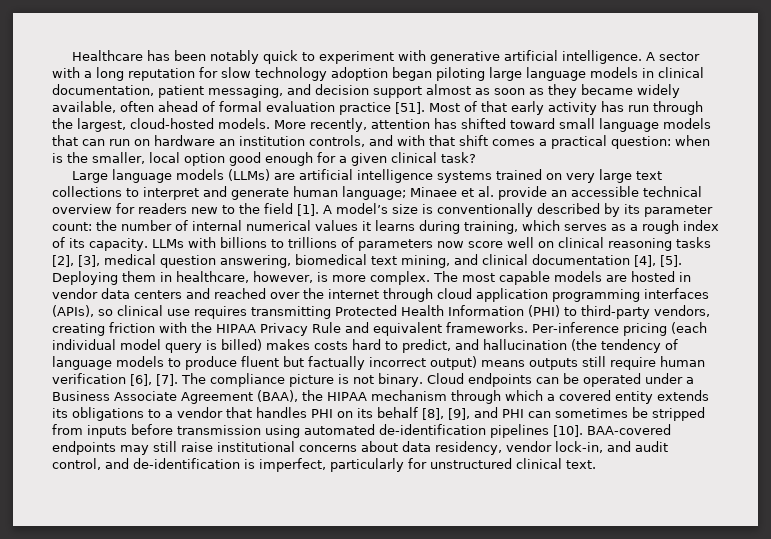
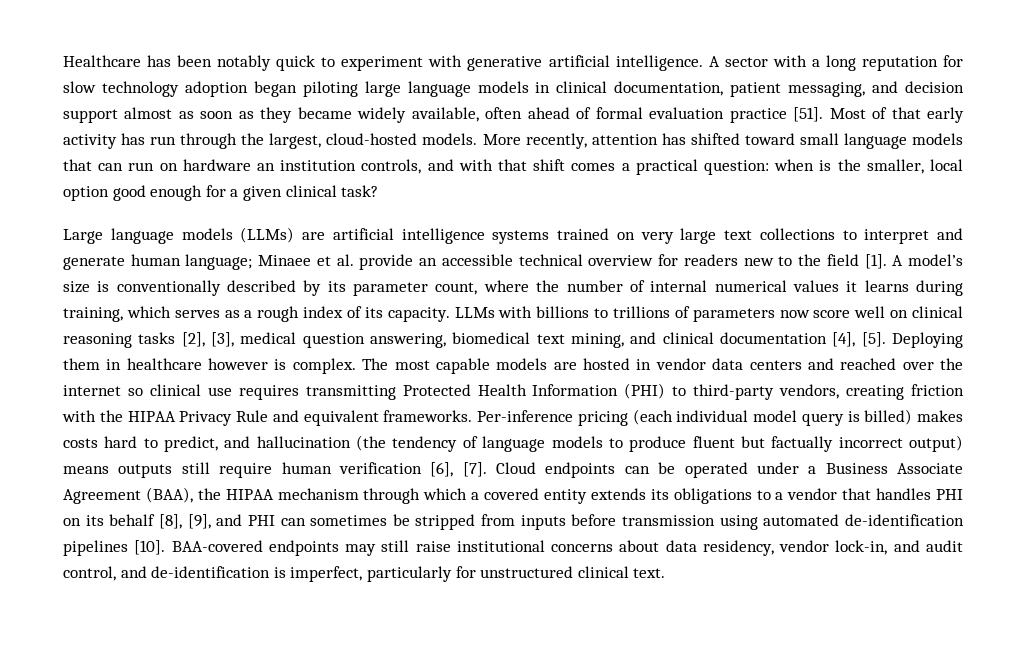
- A model’s size is conventionally described by its parameter count: the number of internal numerical values it learns during training, which serves as a rough index of its capacity.
+ A model’s size is conventionally described by its parameter count, where the number of internal numerical values it learns during training, which serves as a rough index of its capacity.
- Deploying them in healthcare, however, is more complex.
+ Deploying them in healthcare however is complex.
- The most capable models are hosted in vendor data centers and reached over the internet through cloud application programming interfaces (APIs), so clinical use requires transmitting Protected Health Information (PHI) to third-party vendors, creating friction with the HIPAA Privacy Rule and equivalent frameworks.
+ The most capable models are hosted in vendor data centers and reached over the internet so clinical use requires transmitting Protected Health Information (PHI) to third-party vendors, creating friction with the HIPAA Privacy Rule and equivalent frameworks.
- The compliance picture is not binary.

